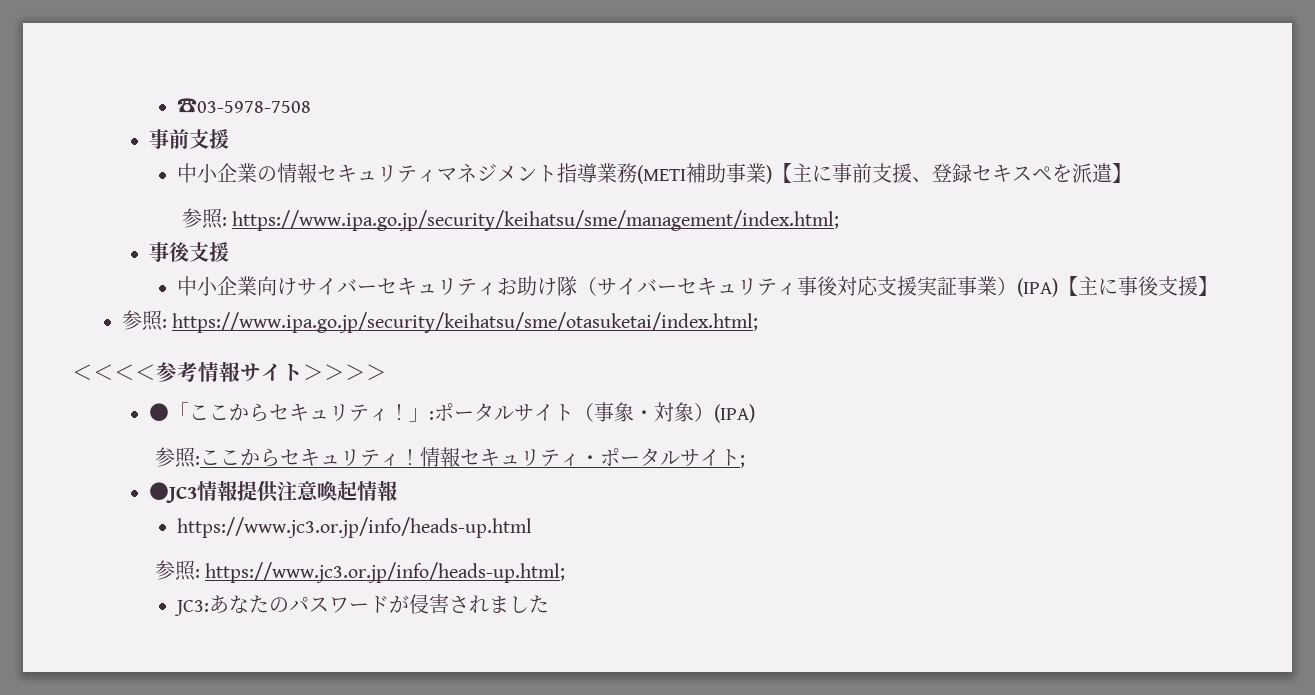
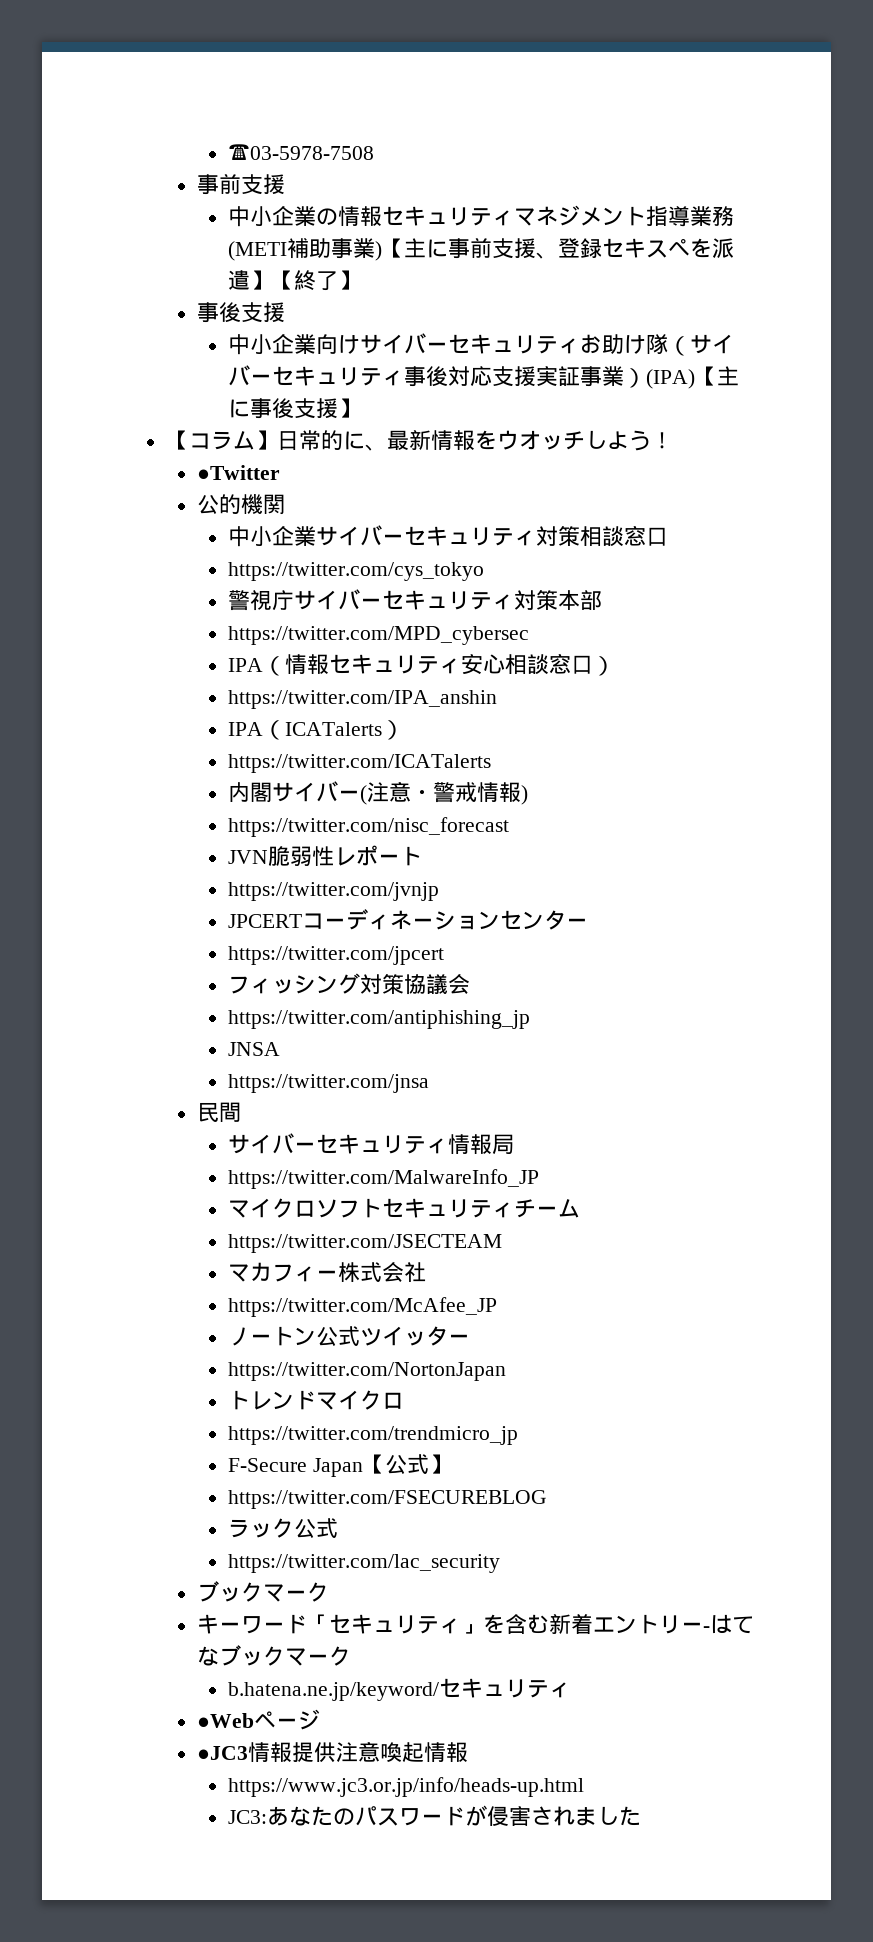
- 中小企業の情報セキュリティマネジメント指導業務(METI補助事業)【主に事前支援、登録セキスぺを派遣】
- 参照: https://www.ipa.go.jp/security/keihatsu/sme/management/index.html;
+ 中小企業の情報セキュリティマネジメント指導業務(METI補助事業)【主に事前支援、登録セキスぺを派遣】【終了】
- 参照: https://www.ipa.go.jp/security/keihatsu/sme/otasuketai/index.html;
- ＜＜＜＜参考情報サイト＞＞＞＞
- ●「ここからセキュリティ！」:ポータルサイト（事象・対象）(IPA)
- 参照:ここからセキュリティ！情報セキュリティ・ポータルサイト;
+ 【コラム】日常的に、最新情報をウオッチしよう！
+ ●Twitter
+ 公的機関
+ 中小企業サイバーセキュリティ対策相談窓口
+ https://twitter.com/cys_tokyo
+ 警視庁サイバーセキュリティ対策本部
+ https://twitter.com/MPD_cybersec
+ IPA（情報セキュリティ安心相談窓口）
+ https://twitter.com/IPA_anshin
+ IPA（ICATalerts）
+ https://twitter.com/ICATalerts
+ 内閣サイバー(注意・警戒情報)
+ https://twitter.com/nisc_forecast
+ JVN脆弱性レポート
+ https://twitter.com/jvnjp
+ JPCERTコーディネーションセンター
+ https://twitter.com/jpcert
+ フィッシング対策協議会
+ https://twitter.com/antiphishing_jp
+ JNSA
+ https://twitter.com/jnsa
+ 民間
+ サイバーセキュリティ情報局
+ https://twitter.com/MalwareInfo_JP
+ マイクロソフトセキュリティチーム
+ https://twitter.com/JSECTEAM
+ マカフィー株式会社
+ https://twitter.com/McAfee_JP
+ ノートン公式ツイッター
+ https://twitter.com/NortonJapan
+ トレンドマイクロ
+ https://twitter.com/trendmicro_jp
+ F-Secure Japan【公式】
+ https://twitter.com/FSECUREBLOG
+ ラック公式
+ https://twitter.com/lac_security
+ ブックマーク
+ キーワード「セキュリティ」を含む新着エントリー-はてなブックマーク
+ b.hatena.ne.jp/keyword/セキュリティ
+ ●Webページ
- 参照: https://www.jc3.or.jp/info/heads-up.html;

